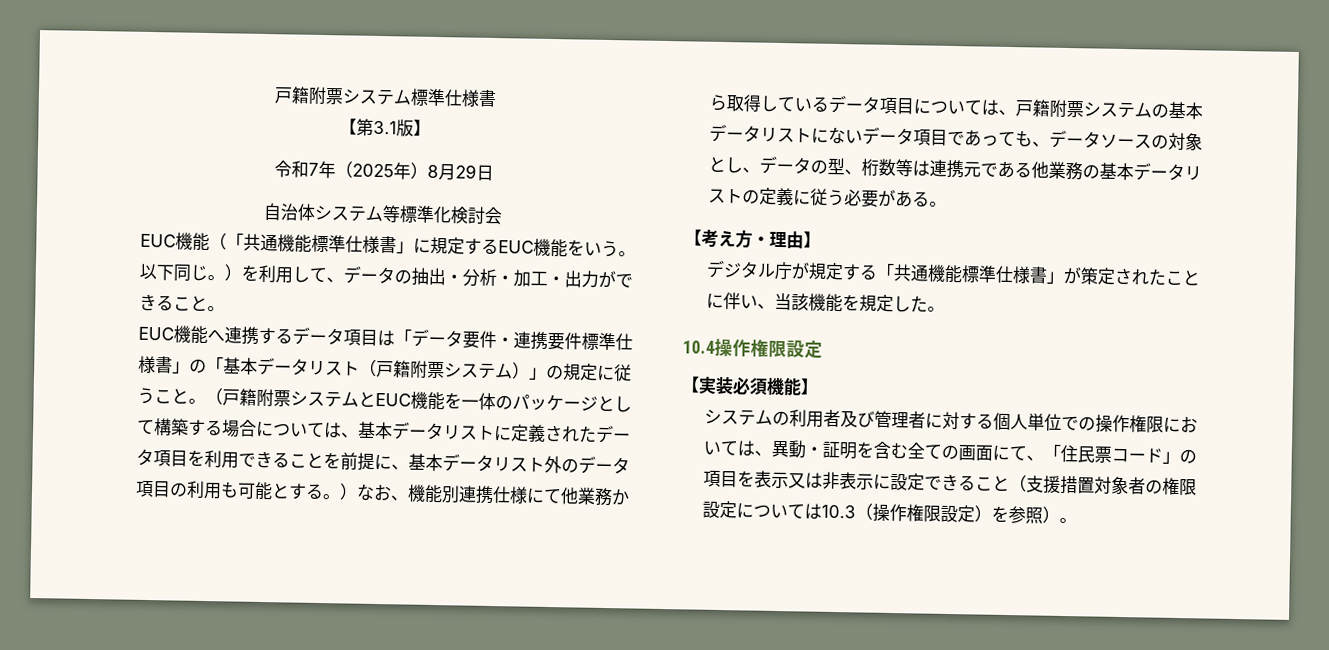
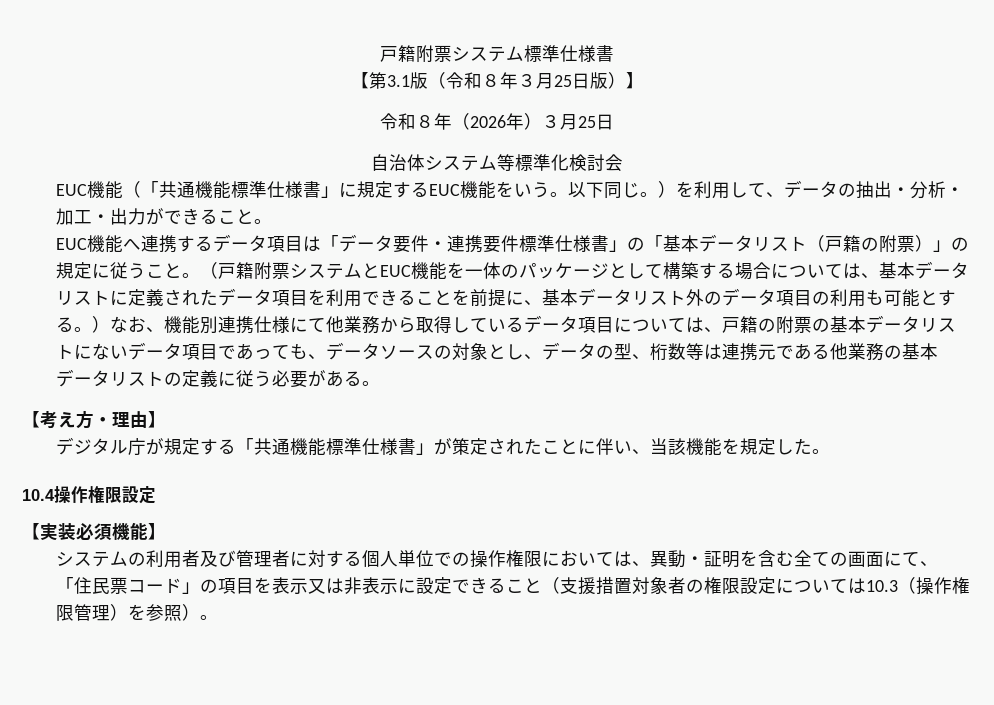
- 【第3.1版】
- 令和7年（2025年）8月29日
+ 【第3.1版（令和８年３月25日版）】
+ 令和８年（2026年）３月25日
- EUC機能へ連携するデータ項目は「データ要件・連携要件標準仕様書」の「基本データリスト（戸籍附票システム）」の規定に従うこと。
+ EUC機能へ連携するデータ項目は「データ要件・連携要件標準仕様書」の「基本データリスト（戸籍の附票）」の規定に従うこと。
- （戸籍附票システムとEUC機能を一体のパッケージとして構築する場合については、基本データリストに定義されたデータ項目を利用できることを前提に、基本データリスト外のデータ項目の利用も可能とする。）なお、機能別連携仕様にて他業務から取得しているデータ項目については、戸籍附票システムの基本データリストにないデータ項目であっても、データソースの対象とし、データの型、桁数等は連携元である他業務の基本データリストの定義に従う必要がある。
+ （戸籍附票システムとEUC機能を一体のパッケージとして構築する場合については、基本データリストに定義されたデータ項目を利用できることを前提に、基本データリスト外のデータ項目の利用も可能とする。）なお、機能別連携仕様にて他業務から取得しているデータ項目については、戸籍の附票の基本データリストにないデータ項目であっても、データソースの対象とし、データの型、桁数等は連携元である他業務の基本データリストの定義に従う必要がある。
- システムの利用者及び管理者に対する個人単位での操作権限においては、異動・証明を含む全ての画面にて、「住民票コード」の項目を表示又は非表示に設定できること（支援措置対象者の権限設定については10.3（操作権限設定）を参照）。
+ システムの利用者及び管理者に対する個人単位での操作権限においては、異動・証明を含む全ての画面にて、「住民票コード」の項目を表示又は非表示に設定できること（支援措置対象者の権限設定については10.3（操作権限管理）を参照）。

